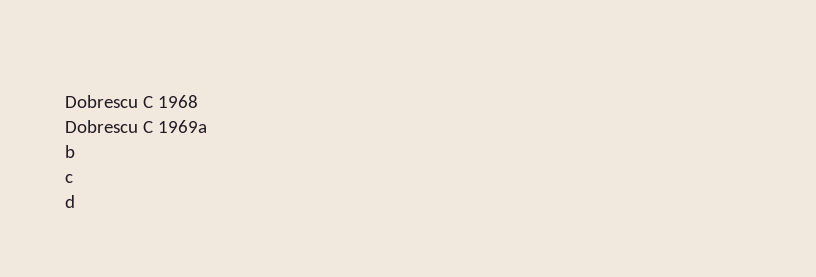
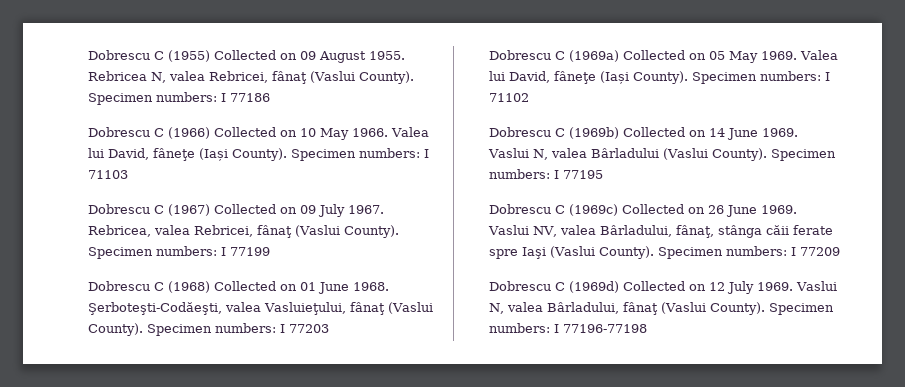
- Dobrescu C 1968
- Dobrescu C 1969a
- b
- c
- d
+ Dobrescu C (1955) Collected on 09 August 1955. Rebricea N, valea Rebricei, fânaţ (Vaslui County). Specimen numbers: I 77186
+ Dobrescu C (1966) Collected on 10 May 1966. Valea lui David, fâneţe (Iași County). Specimen numbers: I 71103
+ Dobrescu C (1967) Collected on 09 July 1967. Rebricea, valea Rebricei, fânaţ (Vaslui County). Specimen numbers: I 77199
+ Dobrescu C (1968) Collected on 01 June 1968. Şerboteşti-Codăeşti, valea Vasluieţului, fânaţ (Vaslui County). Specimen numbers: I 77203
+ Dobrescu C (1969a) Collected on 05 May 1969. Valea lui David, fâneţe (Iași County). Specimen numbers: I 71102
+ Dobrescu C (1969b) Collected on 14 June 1969. Vaslui N, valea Bârladului (Vaslui County). Specimen numbers: I 77195
+ Dobrescu C (1969c) Collected on 26 June 1969. Vaslui NV, valea Bârladului, fânaţ, stânga căii ferate spre Iaşi (Vaslui County). Specimen numbers: I 77209
+ Dobrescu C (1969d) Collected on 12 July 1969. Vaslui N, valea Bârladului, fânaţ (Vaslui County). Specimen numbers: I 77196-77198

